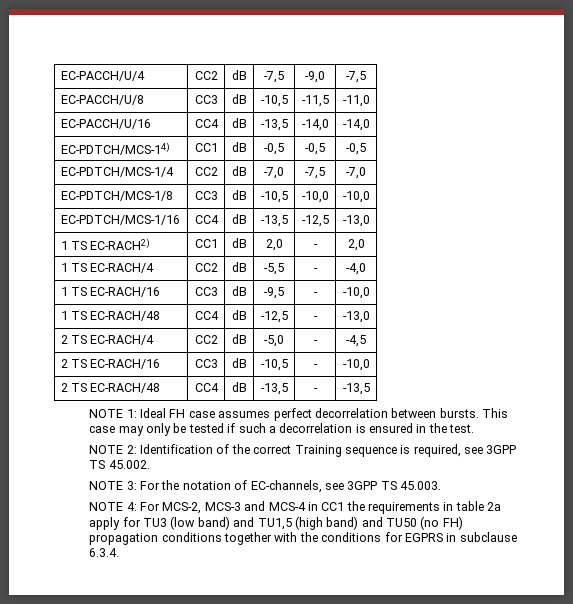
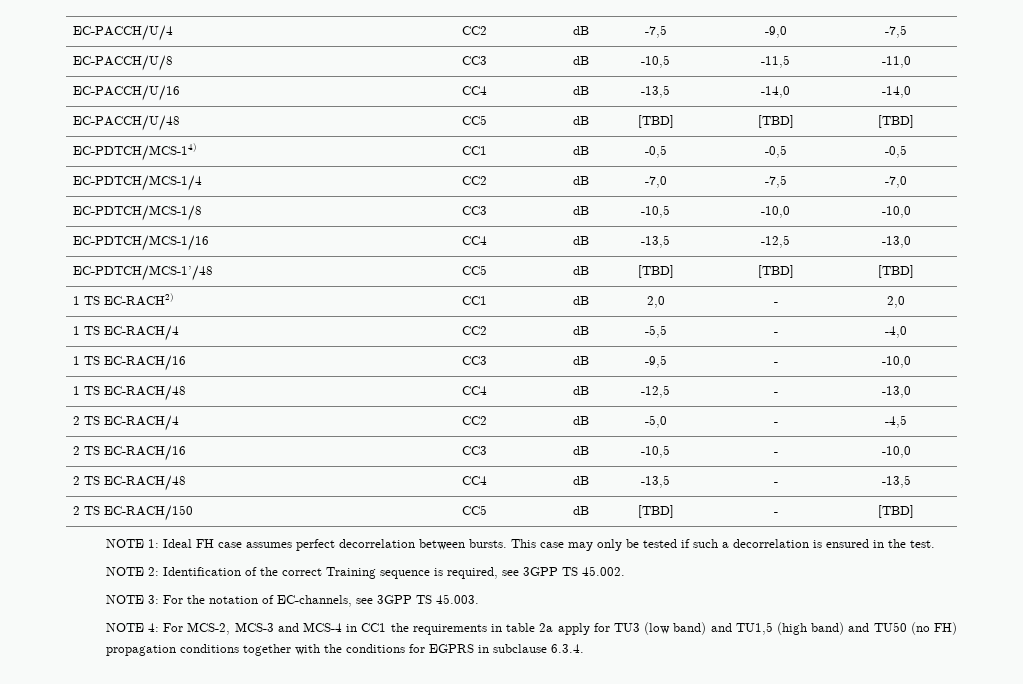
+ EC-PACCH/U/48 | CC5 | dB | [TBD] | [TBD] | [TBD]
+ EC-PDTCH/MCS-1’/48 | CC5 | dB | [TBD] | [TBD] | [TBD]
+ 2 TS EC-RACH/150 | CC5 | dB | [TBD] | - | [TBD]

